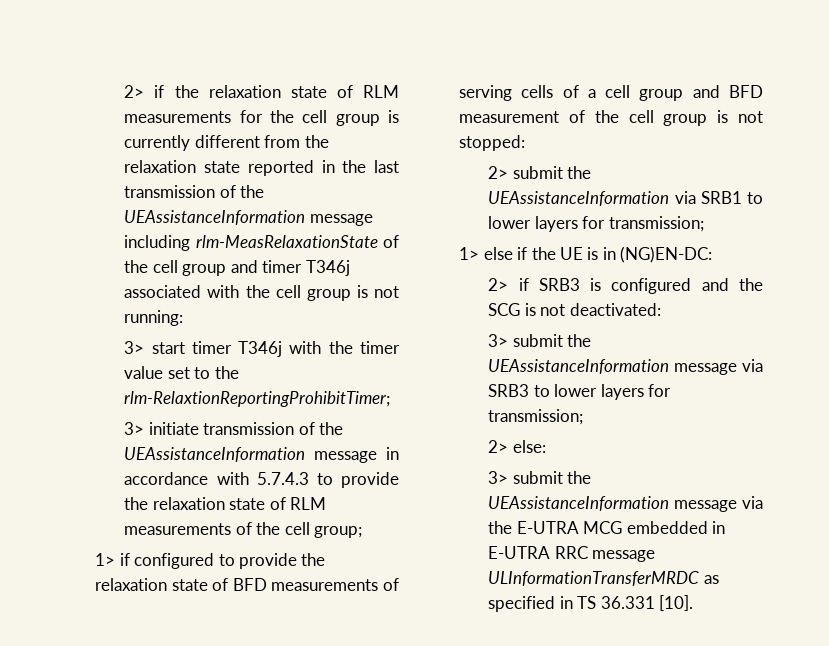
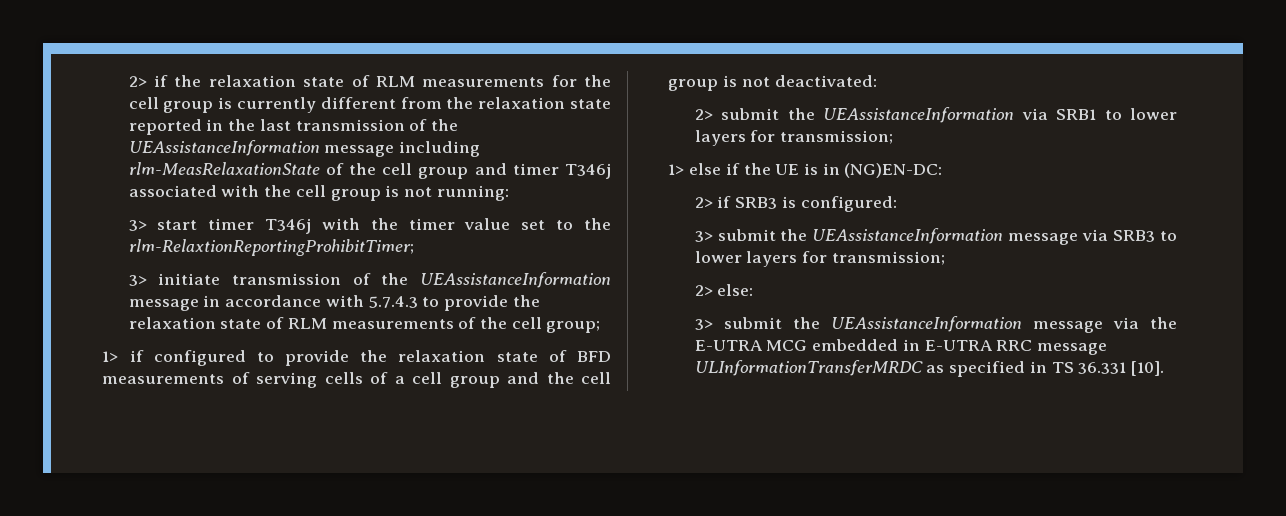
- 1> if configured to provide the relaxation state of BFD measurements of serving cells of a cell group and BFD measurement of the cell group is not stopped:
+ 1> if configured to provide the relaxation state of BFD measurements of serving cells of a cell group and the cell group is not deactivated:
- 2> if SRB3 is configured and the SCG is not deactivated:
+ 2> if SRB3 is configured:

